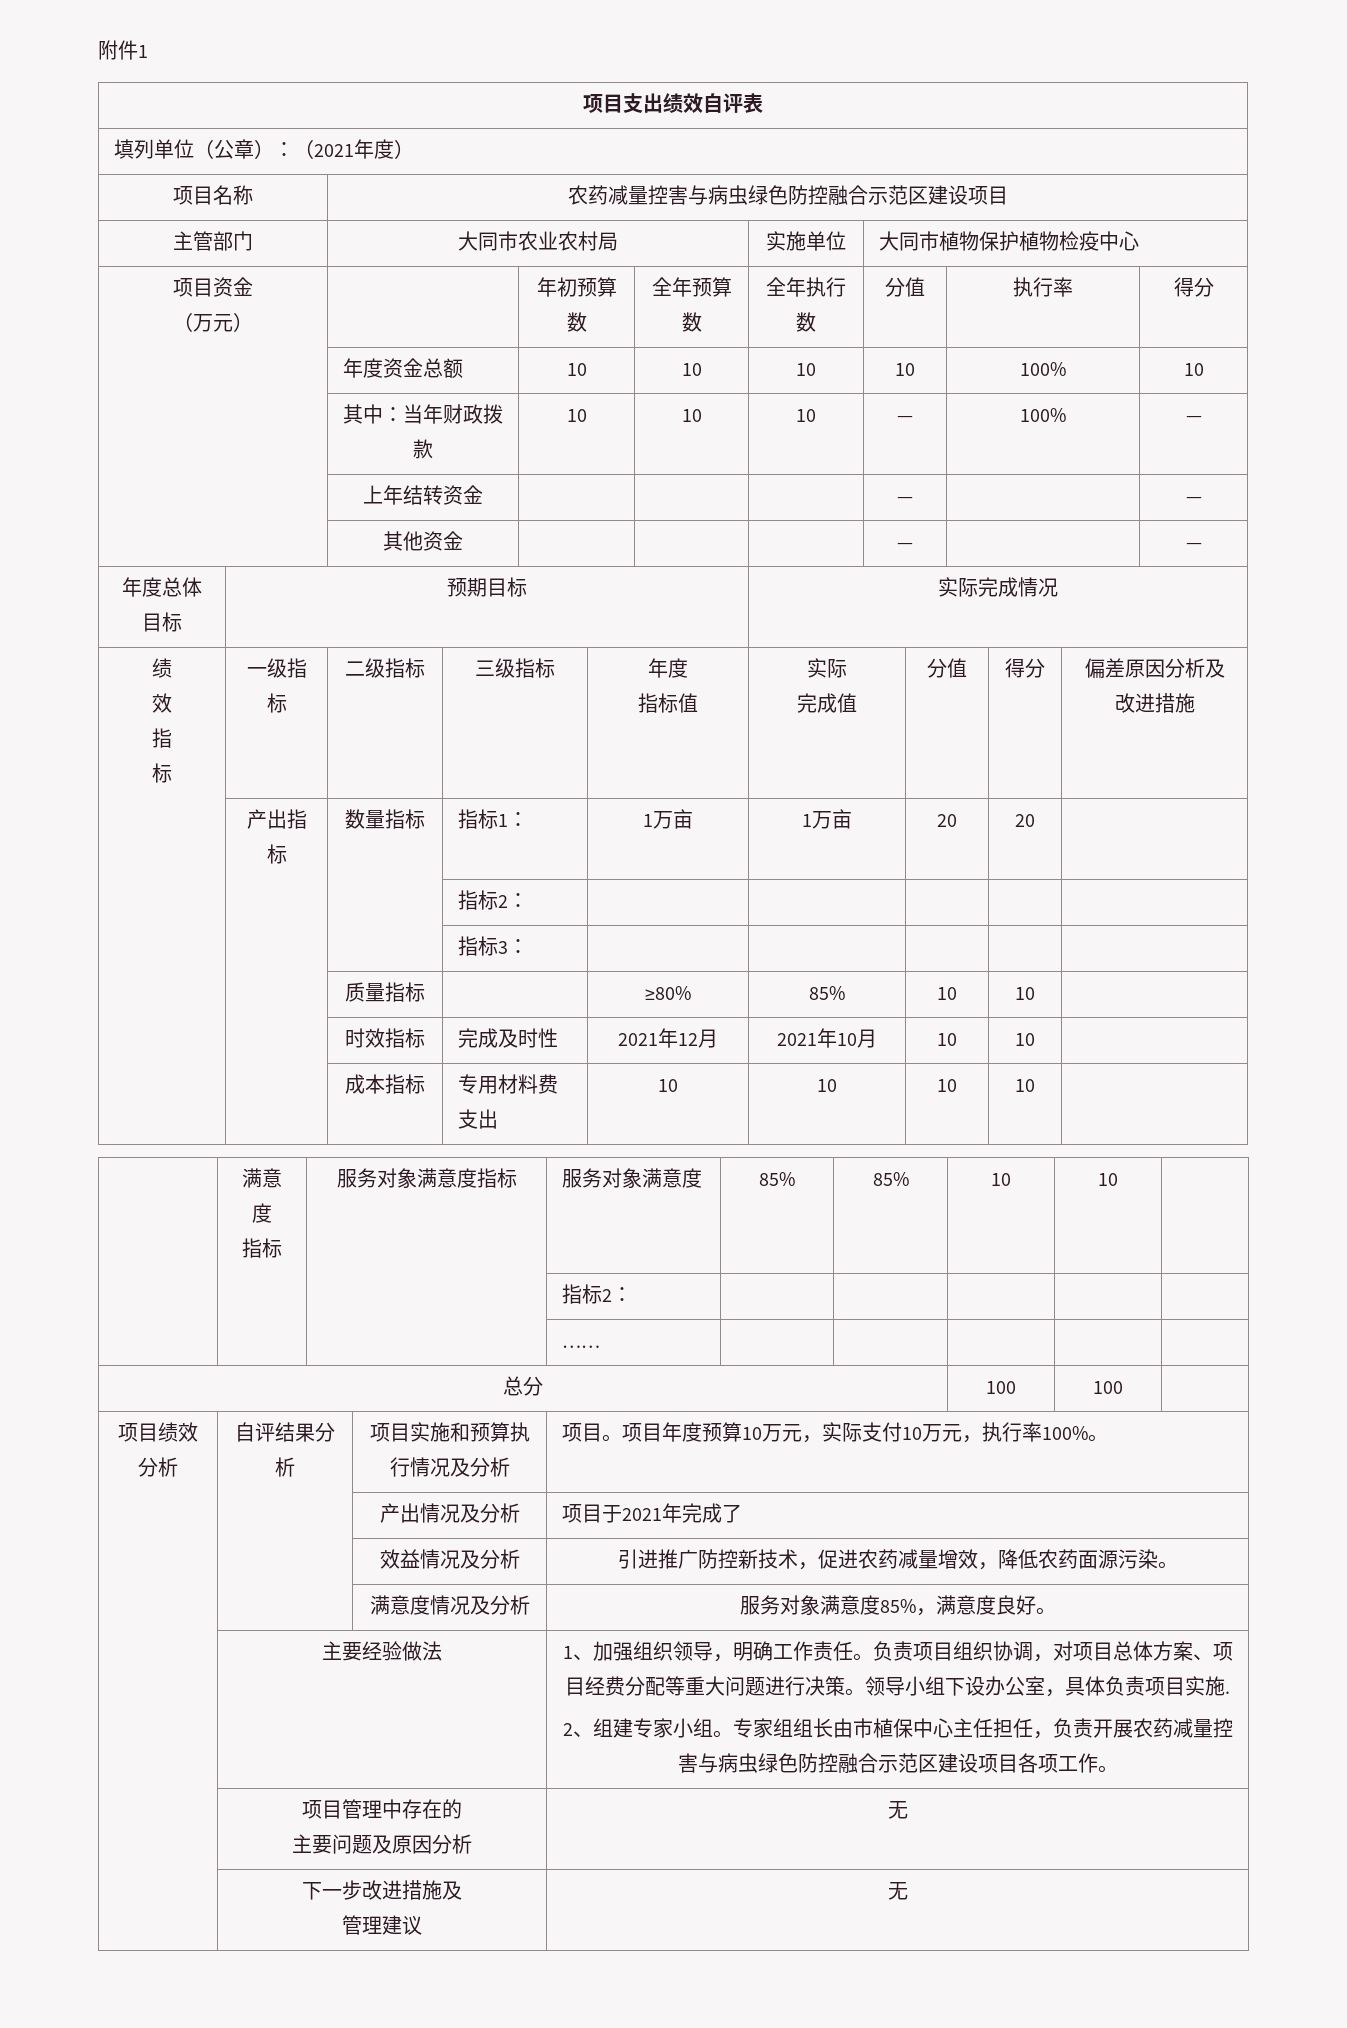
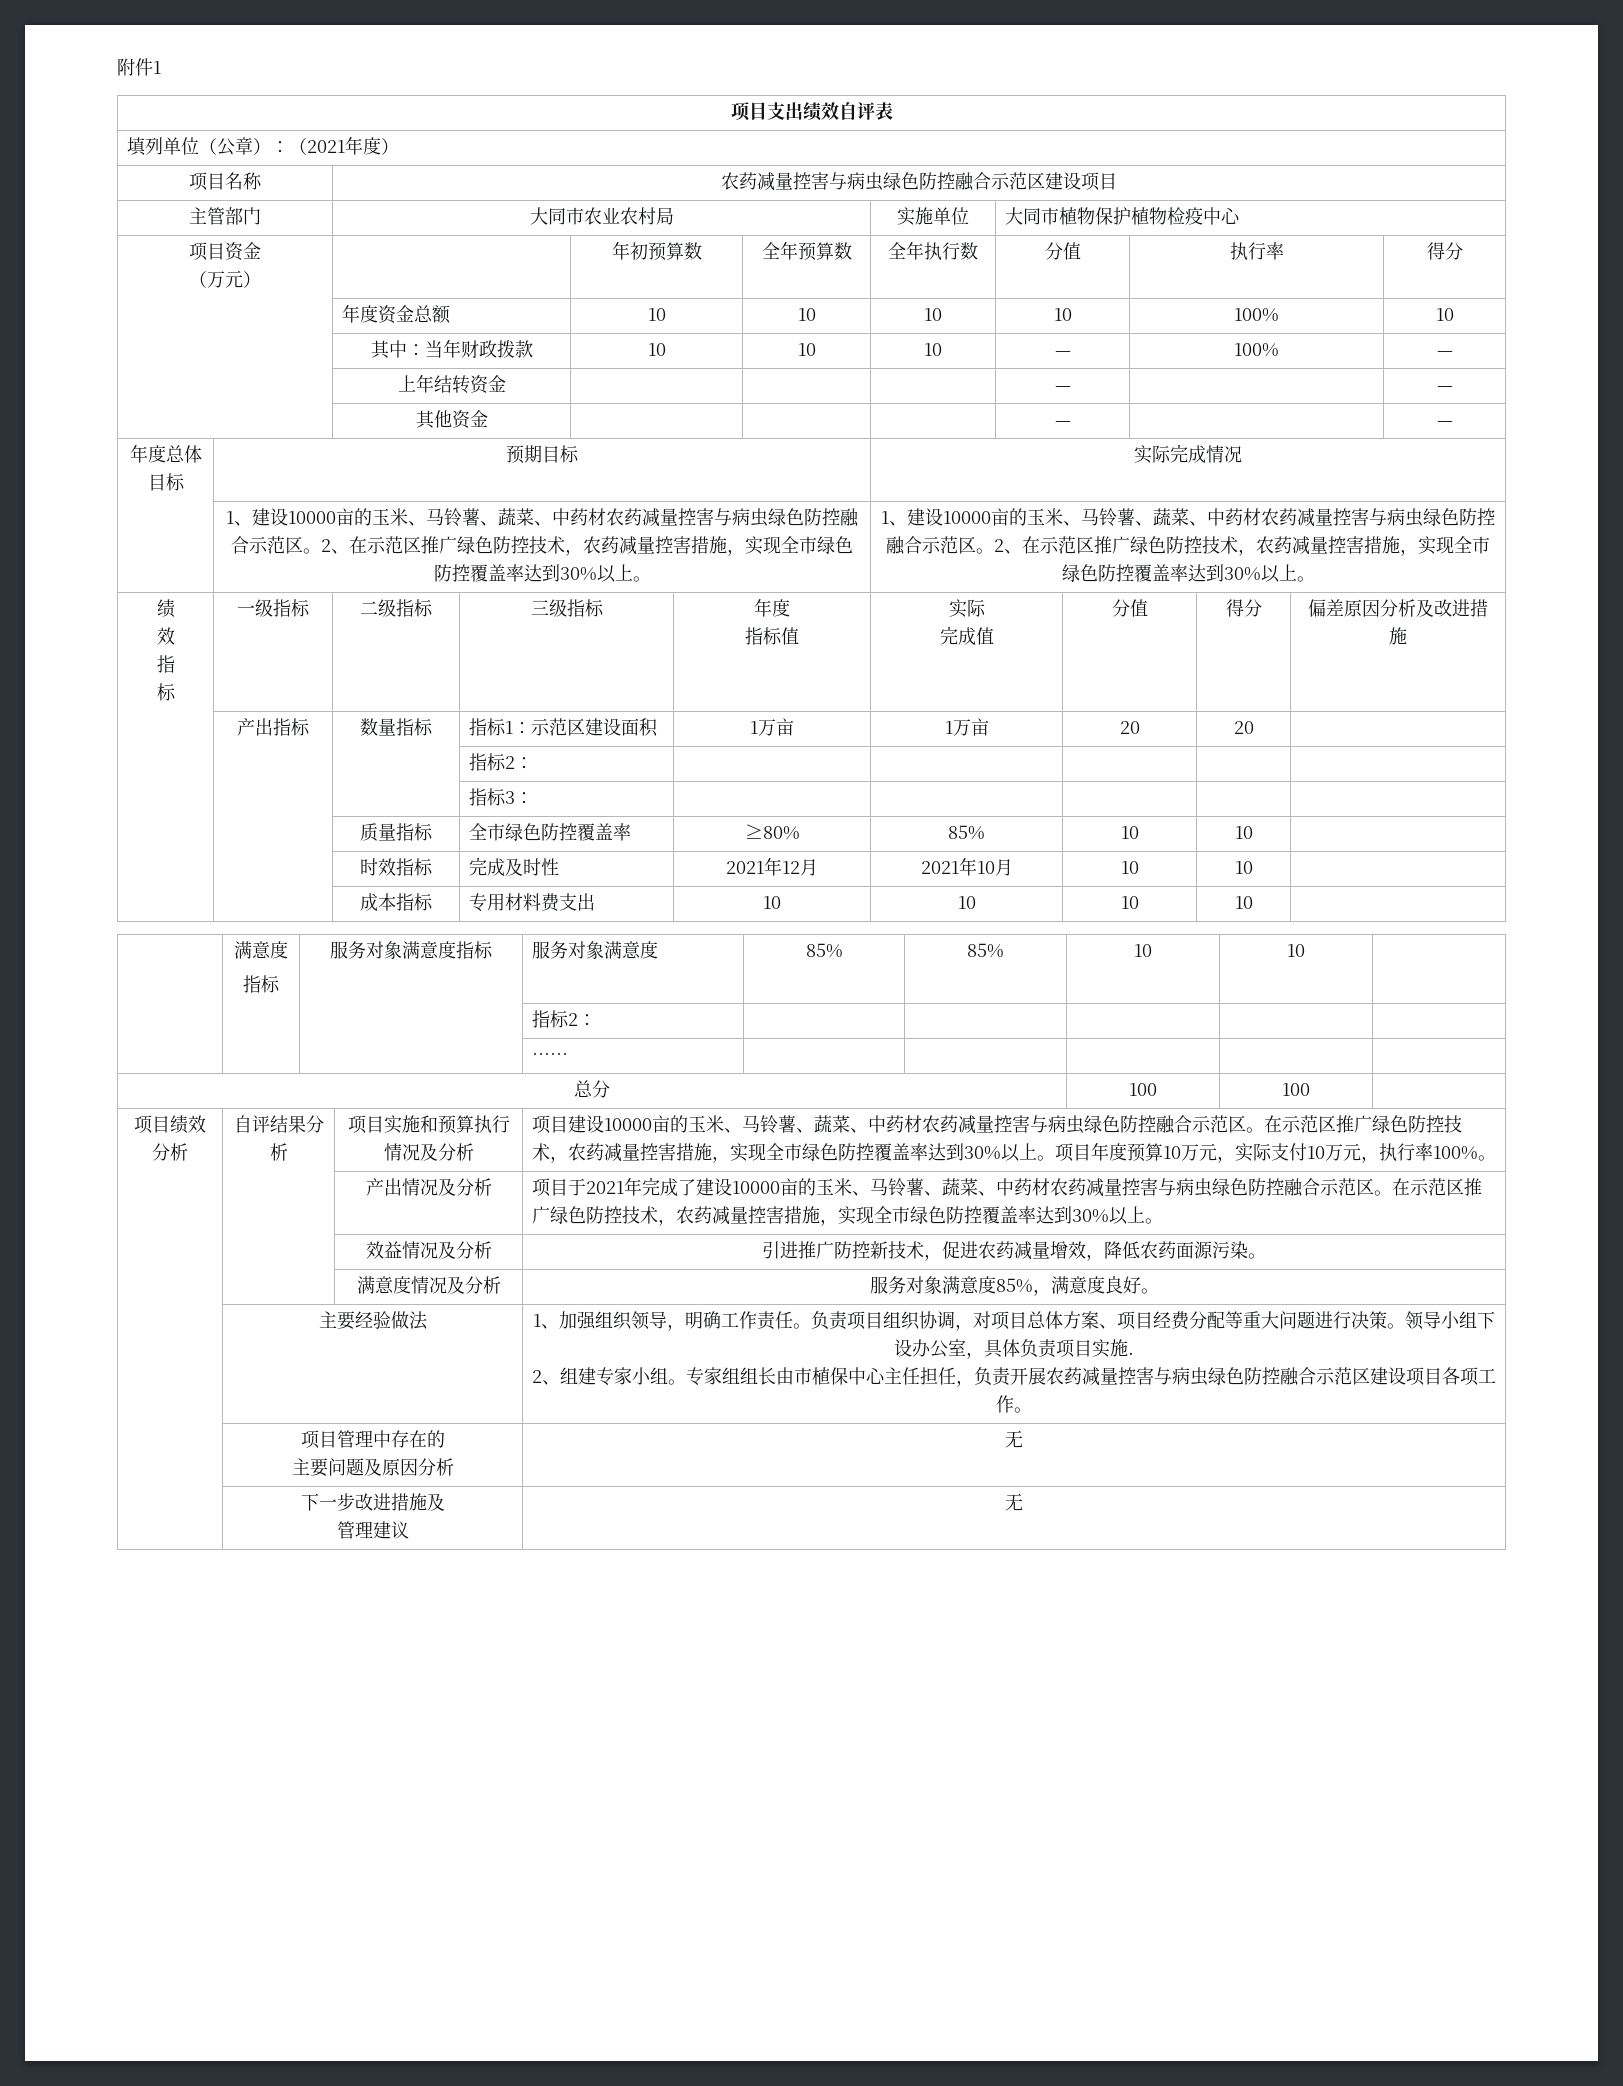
+ 1、建设10000亩的玉米、马铃薯、蔬菜、中药材农药减量控害与病虫绿色防控融合示范区。2、在示范区推广绿色防控技术，农药减量控害措施，实现全市绿色防控覆盖率达到30%以上。 | 1、建设10000亩的玉米、马铃薯、蔬菜、中药材农药减量控害与病虫绿色防控融合示范区。2、在示范区推广绿色防控技术，农药减量控害措施，实现全市绿色防控覆盖率达到30%以上。
- | 产出指标 | 数量指标 | 指标1： | 1万亩 | 1万亩 | 20 | 20 |
+ | 产出指标 | 数量指标 | 指标1：示范区建设面积 | 1万亩 | 1万亩 | 20 | 20 |
- | | 质量指标 | | ≥80% | 85% | 10 | 10 |
+ | | 质量指标 | 全市绿色防控覆盖率 | ≥80% | 85% | 10 | 10 |
- 项目。
+ 项目建设10000亩的玉米、马铃薯、蔬菜、中药材农药减量控害与病虫绿色防控融合示范区。在示范区推广绿色防控技术，农药减量控害措施，实现全市绿色防控覆盖率达到30%以上。
- 项目于2021年完成了
+ 项目于2021年完成了建设10000亩的玉米、马铃薯、蔬菜、中药材农药减量控害与病虫绿色防控融合示范区。在示范区推广绿色防控技术，农药减量控害措施，实现全市绿色防控覆盖率达到30%以上。

